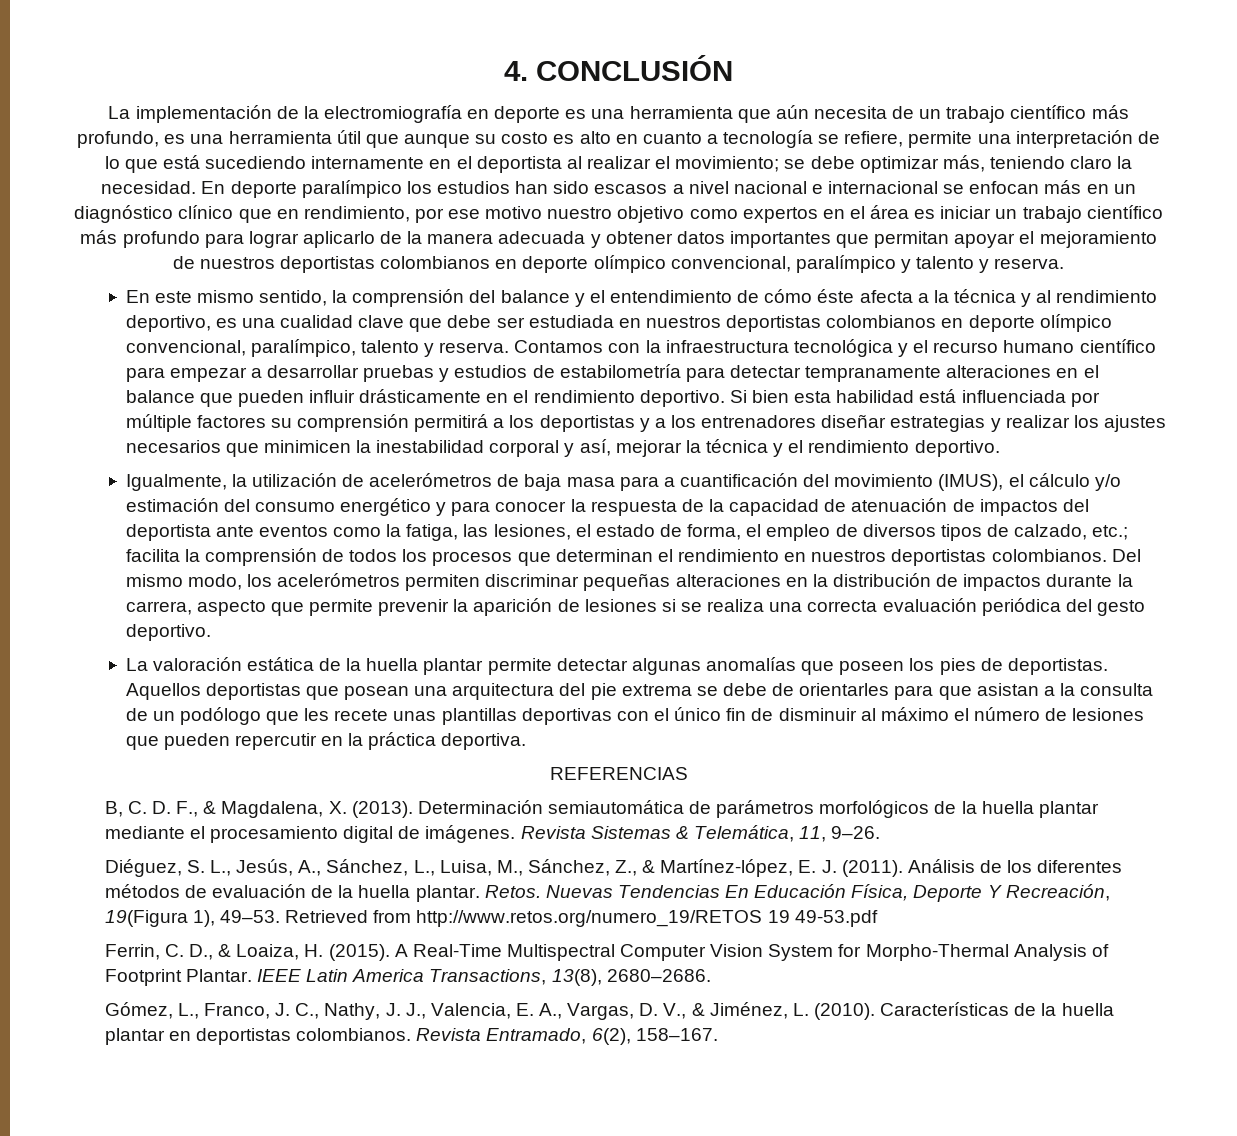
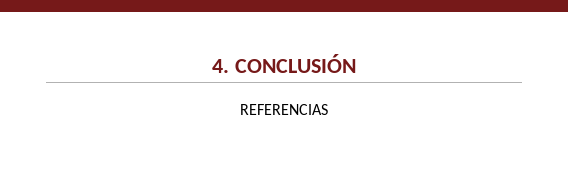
- La implementación de la electromiografía en deporte es una herramienta que aún necesita de un trabajo científico más profundo, es una herramienta útil que aunque su costo es alto en cuanto a tecnología se refiere, permite una interpretación de lo que está sucediendo internamente en el deportista al realizar el movimiento; se debe optimizar más, teniendo claro la necesidad. En deporte paralímpico los estudios han sido escasos a nivel nacional e internacional se enfocan más en un diagnóstico clínico que en rendimiento, por ese motivo nuestro objetivo como expertos en el área es iniciar un trabajo científico más profundo para lograr aplicarlo de la manera adecuada y obtener datos importantes que permitan apoyar el mejoramiento de nuestros deportistas colombianos en deporte olímpico convencional, paralímpico y talento y reserva.
- En este mismo sentido, la comprensión del balance y el entendimiento de cómo éste afecta a la técnica y al rendimiento deportivo, es una cualidad clave que debe ser estudiada en nuestros deportistas colombianos en deporte olímpico convencional, paralímpico, talento y reserva. Contamos con la infraestructura tecnológica y el recurso humano científico para empezar a desarrollar pruebas y estudios de estabilometría para detectar tempranamente alteraciones en el balance que pueden influir drásticamente en el rendimiento deportivo. Si bien esta habilidad está influenciada por múltiple factores su comprensión permitirá a los deportistas y a los entrenadores diseñar estrategias y realizar los ajustes necesarios que minimicen la inestabilidad corporal y así, mejorar la técnica y el rendimiento deportivo.
- Igualmente, la utilización de acelerómetros de baja masa para a cuantificación del movimiento (IMUS), el cálculo y/o estimación del consumo energético y para conocer la respuesta de la capacidad de atenuación de impactos del deportista ante eventos como la fatiga, las lesiones, el estado de forma, el empleo de diversos tipos de calzado, etc.; facilita la comprensión de todos los procesos que determinan el rendimiento en nuestros deportistas colombianos. Del mismo modo, los acelerómetros permiten discriminar pequeñas alteraciones en la distribución de impactos durante la carrera, aspecto que permite prevenir la aparición de lesiones si se realiza una correcta evaluación periódica del gesto deportivo.
- La valoración estática de la huella plantar permite detectar algunas anomalías que poseen los pies de deportistas. Aquellos deportistas que posean una arquitectura del pie extrema se debe de orientarles para que asistan a la consulta de un podólogo que les recete unas plantillas deportivas con el único fin de disminuir al máximo el número de lesiones que pueden repercutir en la práctica deportiva.
  REFERENCIAS
- B, C. D. F., & Magdalena, X. (2013). Determinación semiautomática de parámetros morfológicos de la huella plantar mediante el procesamiento digital de imágenes. Revista Sistemas & Telemática, 11, 9–26.
- Diéguez, S. L., Jesús, A., Sánchez, L., Luisa, M., Sánchez, Z., & Martínez-lópez, E. J. (2011). Análisis de los diferentes métodos de evaluación de la huella plantar. Retos. Nuevas Tendencias En Educación Física, Deporte Y Recreación, 19(Figura 1), 49–53. Retrieved from http://www.retos.org/numero_19/RETOS 19 49-53.pdf
- Ferrin, C. D., & Loaiza, H. (2015). A Real-Time Multispectral Computer Vision System for Morpho-Thermal Analysis of Footprint Plantar. IEEE Latin America Transactions, 13(8), 2680–2686.
- Gómez, L., Franco, J. C., Nathy, J. J., Valencia, E. A., Vargas, D. V., & Jiménez, L. (2010). Características de la huella plantar en deportistas colombianos. Revista Entramado, 6(2), 158–167.

